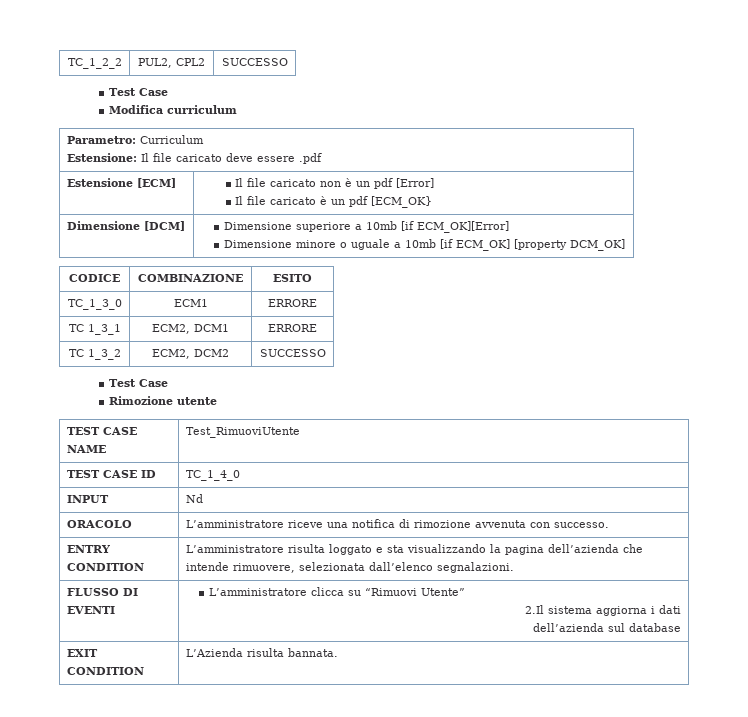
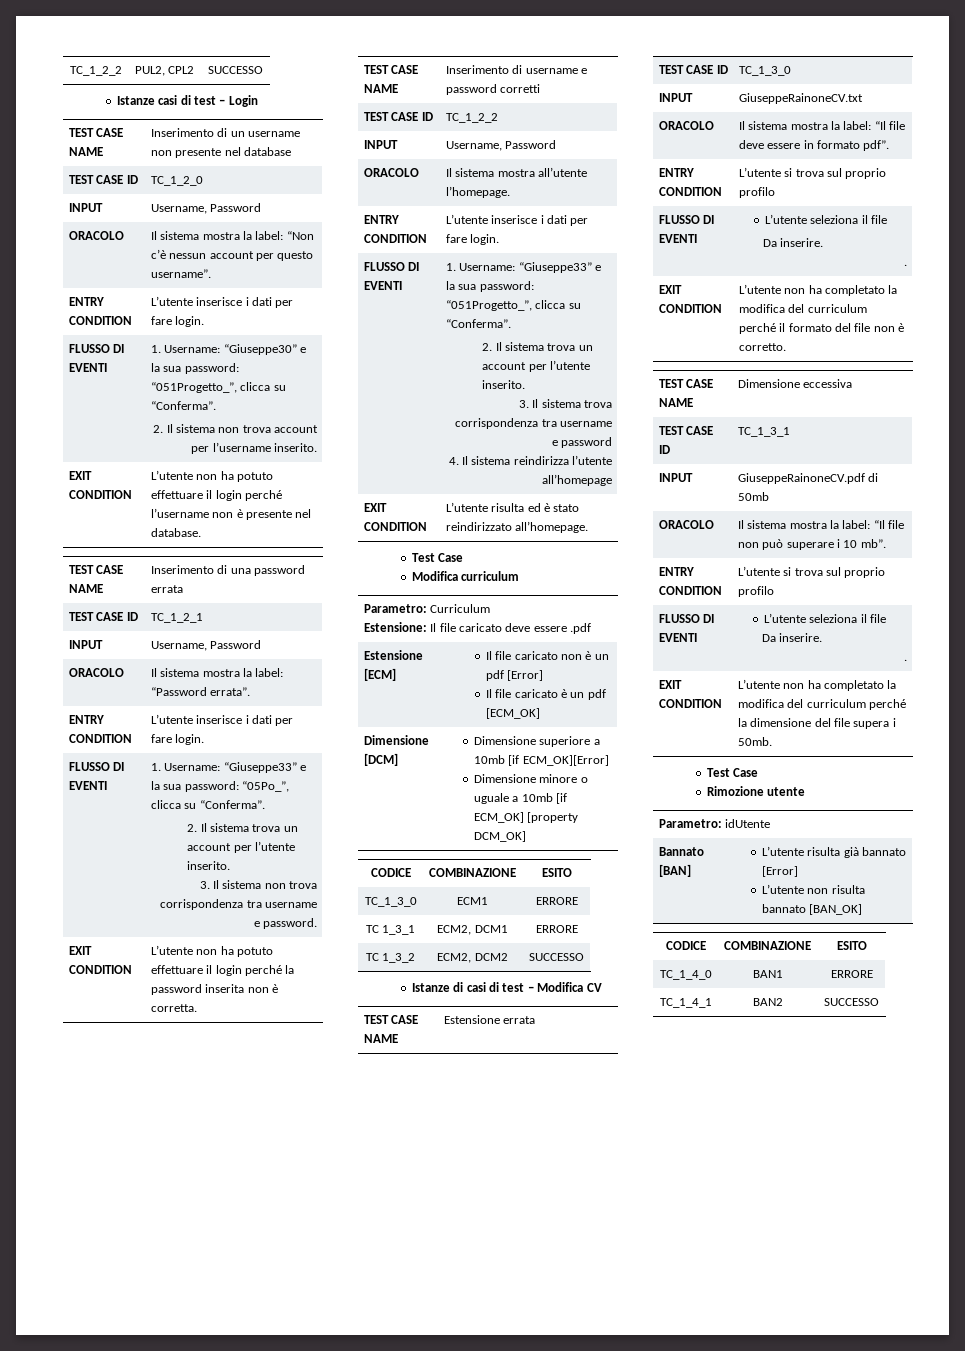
+ Istanze casi di test – Login
+ TEST CASE NAME | Inserimento di un username non presente nel database
+ TEST CASE ID | TC_1_2_0
+ INPUT | Username, Password
+ ORACOLO | Il sistema mostra la label: “Non c’è nessun account per questo username”.
+ ENTRY CONDITION | L’utente inserisce i dati per fare login.
+ FLUSSO DI EVENTI | 1. Username: “Giuseppe30” e la sua password: “051Progetto_”, clicca su “Conferma”.
+ 2. Il sistema non trova account per l’username inserito.
+ EXIT CONDITION | L’utente non ha potuto effettuare il login perché l’username non è presente nel database.
+ TEST CASE NAME | Inserimento di una password errata
+ TEST CASE ID | TC_1_2_1
+ INPUT | Username, Password
+ ORACOLO | Il sistema mostra la label: “Password errata”.
+ ENTRY CONDITION | L’utente inserisce i dati per fare login.
+ FLUSSO DI EVENTI | 1. Username: “Giuseppe33” e la sua password: “05Po_”, clicca su “Conferma”.
+ 2. Il sistema trova un account per l’utente inserito.
+ 3. Il sistema non trova corrispondenza tra username e password.
+ EXIT CONDITION | L’utente non ha potuto effettuare il login perché la password inserita non è corretta.
+ TEST CASE NAME | Inserimento di username e password corretti
+ TEST CASE ID | TC_1_2_2
+ INPUT | Username, Password
+ ORACOLO | Il sistema mostra all’utente l’homepage.
+ ENTRY CONDITION | L’utente inserisce i dati per fare login.
+ FLUSSO DI EVENTI | 1. Username: “Giuseppe33” e la sua password: “051Progetto_”, clicca su “Conferma”.
+ 2. Il sistema trova un account per l’utente inserito.
+ 3. Il sistema trova corrispondenza tra username e password
+ 4. Il sistema reindirizza l’utente all’homepage
+ EXIT CONDITION | L’utente risulta ed è stato reindirizzato all’homepage.
  Estensione [ECM] | Il file caricato non è un pdf [Error]
- Il file caricato è un pdf [ECM_OK}
+ Il file caricato è un pdf [ECM_OK]
  TC 1_3_2 | ECM2, DCM2 | SUCCESSO
+ Istanze di casi di test – Modifica CV
+ TEST CASE NAME | Estensione errata
+ TEST CASE ID | TC_1_3_0
+ INPUT | GiuseppeRainoneCV.txt
+ ORACOLO | Il sistema mostra la label: “Il file deve essere in formato pdf”.
+ ENTRY CONDITION | L’utente si trova sul proprio profilo
+ FLUSSO DI EVENTI | L’utente seleziona il file
+ Da inserire.
+ .
+ EXIT CONDITION | L’utente non ha completato la modifica del curriculum perché il formato del file non è corretto.
+ TEST CASE NAME | Dimensione eccessiva
+ TEST CASE ID | TC_1_3_1
+ INPUT | GiuseppeRainoneCV.pdf di 50mb
+ ORACOLO | Il sistema mostra la label: “Il file non può superare i 10 mb”.
+ ENTRY CONDITION | L’utente si trova sul proprio profilo
+ FLUSSO DI EVENTI | L’utente seleziona il file
+ Da inserire.
+ .
+ EXIT CONDITION | L’utente non ha completato la modifica del curriculum perché la dimensione del file supera i 50mb.
  Test Case
  Rimozione utente
- TEST CASE NAME | Test_RimuoviUtente
- TEST CASE ID | TC_1_4_0
- INPUT | Nd
- ORACOLO | L’amministratore riceve una notifica di rimozione avvenuta con successo.
- ENTRY CONDITION | L’amministratore risulta loggato e sta visualizzando la pagina dell’azienda che intende rimuovere, selezionata dall’elenco segnalazioni.
- FLUSSO DI EVENTI | L’amministratore clicca su “Rimuovi Utente”
- 2.Il sistema aggiorna i dati
- dell’azienda sul database
- EXIT CONDITION | L’Azienda risulta bannata.
+ Parametro: idUtente
+ Bannato [BAN] | L’utente risulta già bannato [Error]
+ L’utente non risulta bannato [BAN_OK]
+ CODICE | COMBINAZIONE | ESITO
+ TC_1_4_0 | BAN1 | ERRORE
+ TC_1_4_1 | BAN2 | SUCCESSO

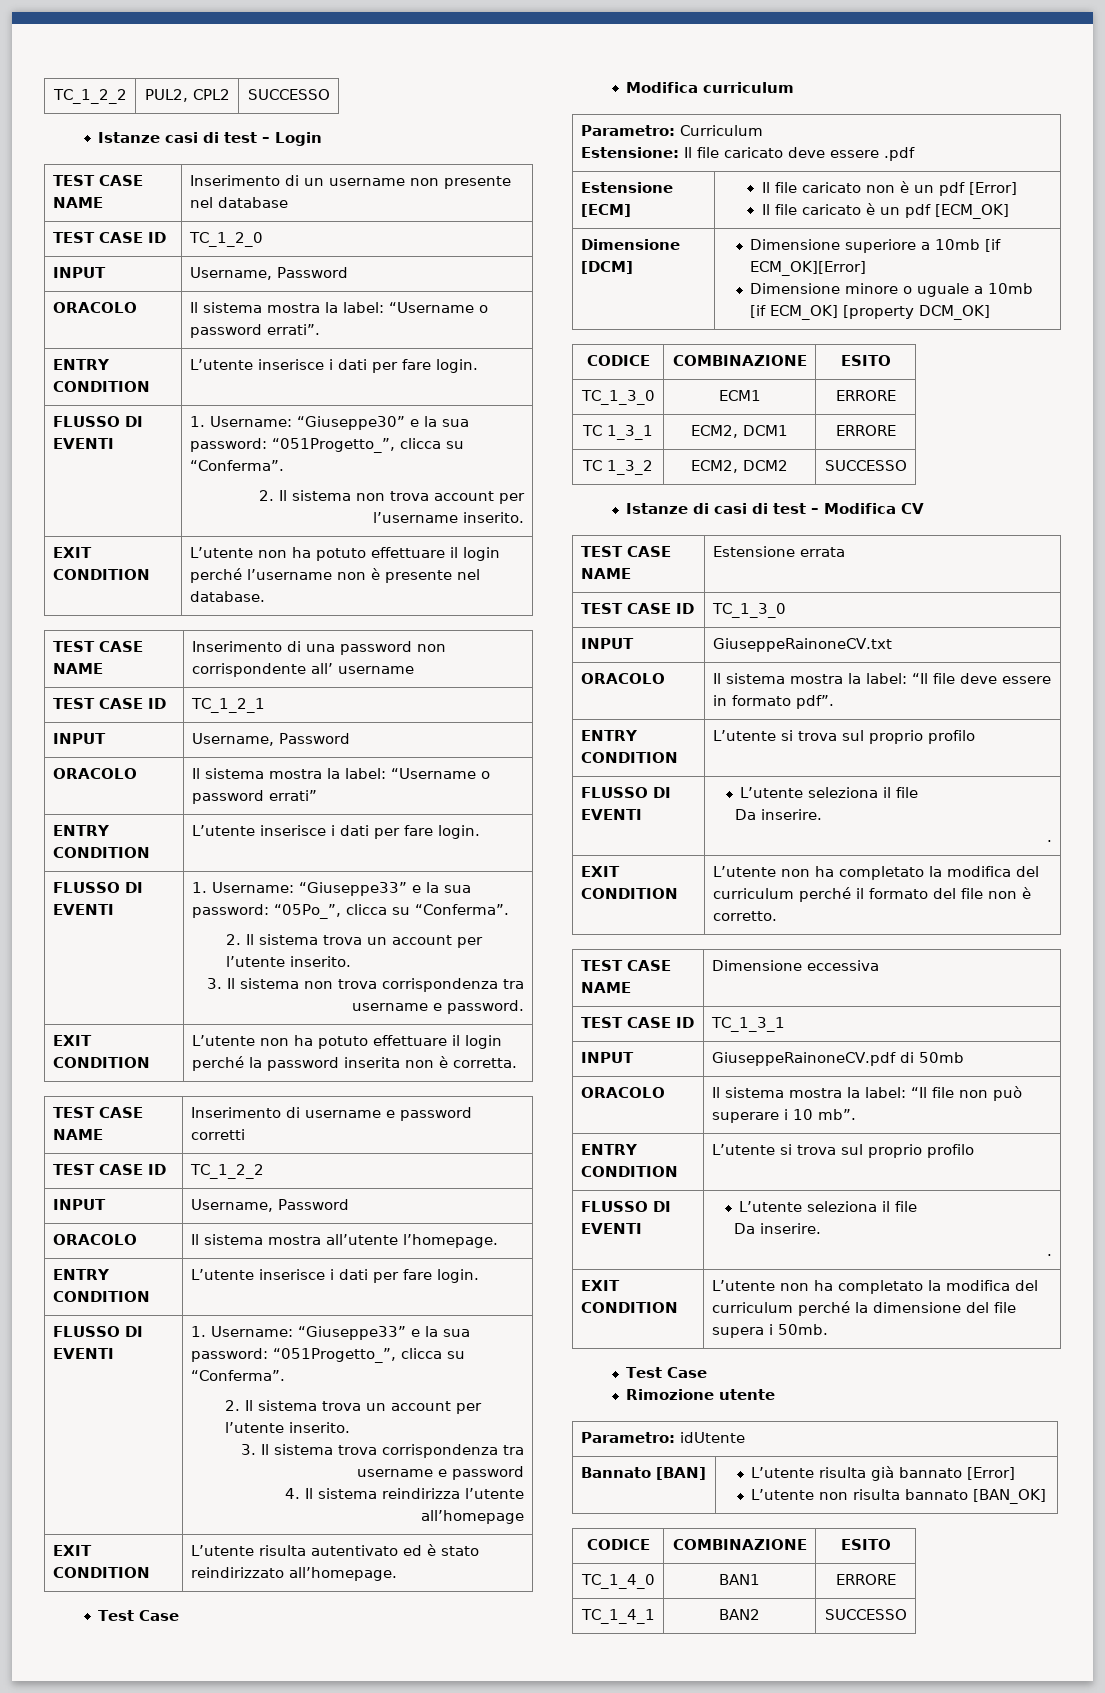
- ORACOLO | Il sistema mostra la label: “Non c’è nessun account per questo username”.
+ ORACOLO | Il sistema mostra la label: “Username o password errati”.
- TEST CASE NAME | Inserimento di una password errata
+ TEST CASE NAME | Inserimento di una password non corrispondente all’ username
- ORACOLO | Il sistema mostra la label: “Password errata”.
+ ORACOLO | Il sistema mostra la label: “Username o password errati”
- EXIT CONDITION | L’utente risulta ed è stato reindirizzato all’homepage.
+ EXIT CONDITION | L’utente risulta autentivato ed è stato reindirizzato all’homepage.

